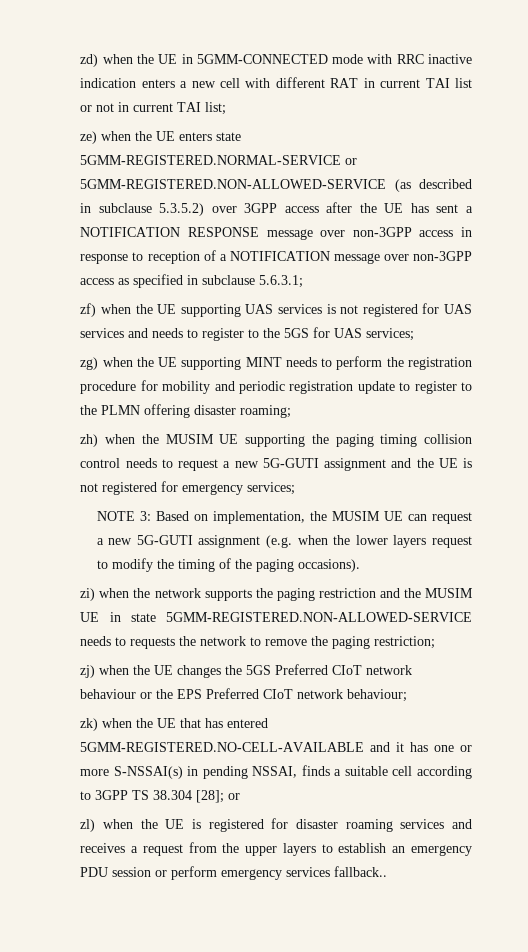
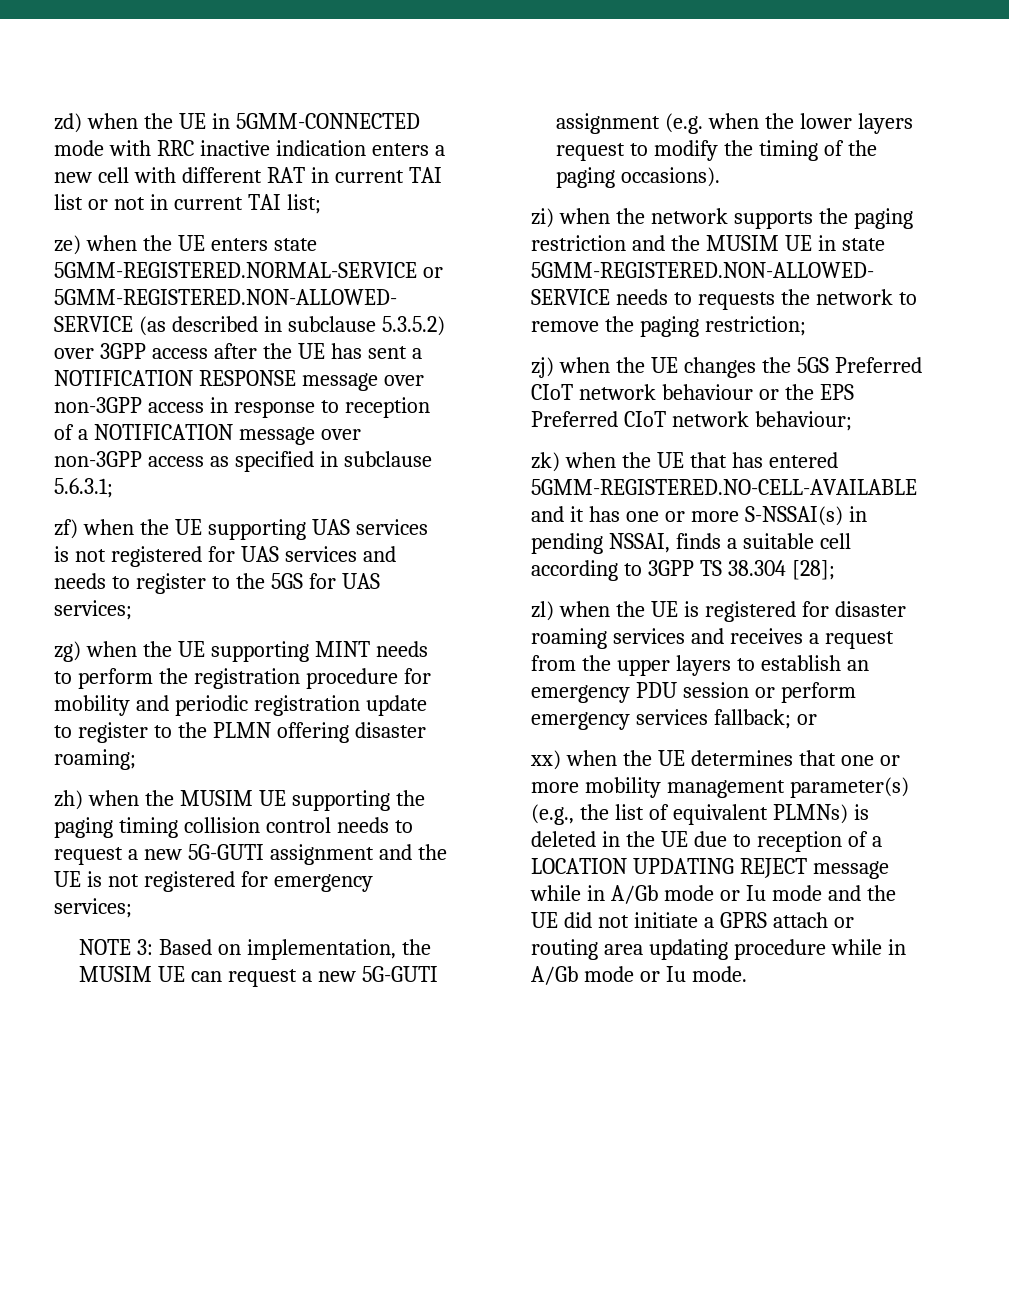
- zk) when the UE that has entered 5GMM-REGISTERED.NO-CELL-AVAILABLE and it has one or more S-NSSAI(s) in pending NSSAI, finds a suitable cell according to 3GPP TS 38.304 [28]; or
+ zk) when the UE that has entered 5GMM-REGISTERED.NO-CELL-AVAILABLE and it has one or more S-NSSAI(s) in pending NSSAI, finds a suitable cell according to 3GPP TS 38.304 [28];
- zl) when the UE is registered for disaster roaming services and receives a request from the upper layers to establish an emergency PDU session or perform emergency services fallback..
+ zl) when the UE is registered for disaster roaming services and receives a request from the upper layers to establish an emergency PDU session or perform emergency services fallback; or
+ xx) when the UE determines that one or more mobility management parameter(s) (e.g., the list of equivalent PLMNs) is deleted in the UE due to reception of a LOCATION UPDATING REJECT message while in A/Gb mode or Iu mode and the UE did not initiate a GPRS attach or routing area updating procedure while in A/Gb mode or Iu mode.

